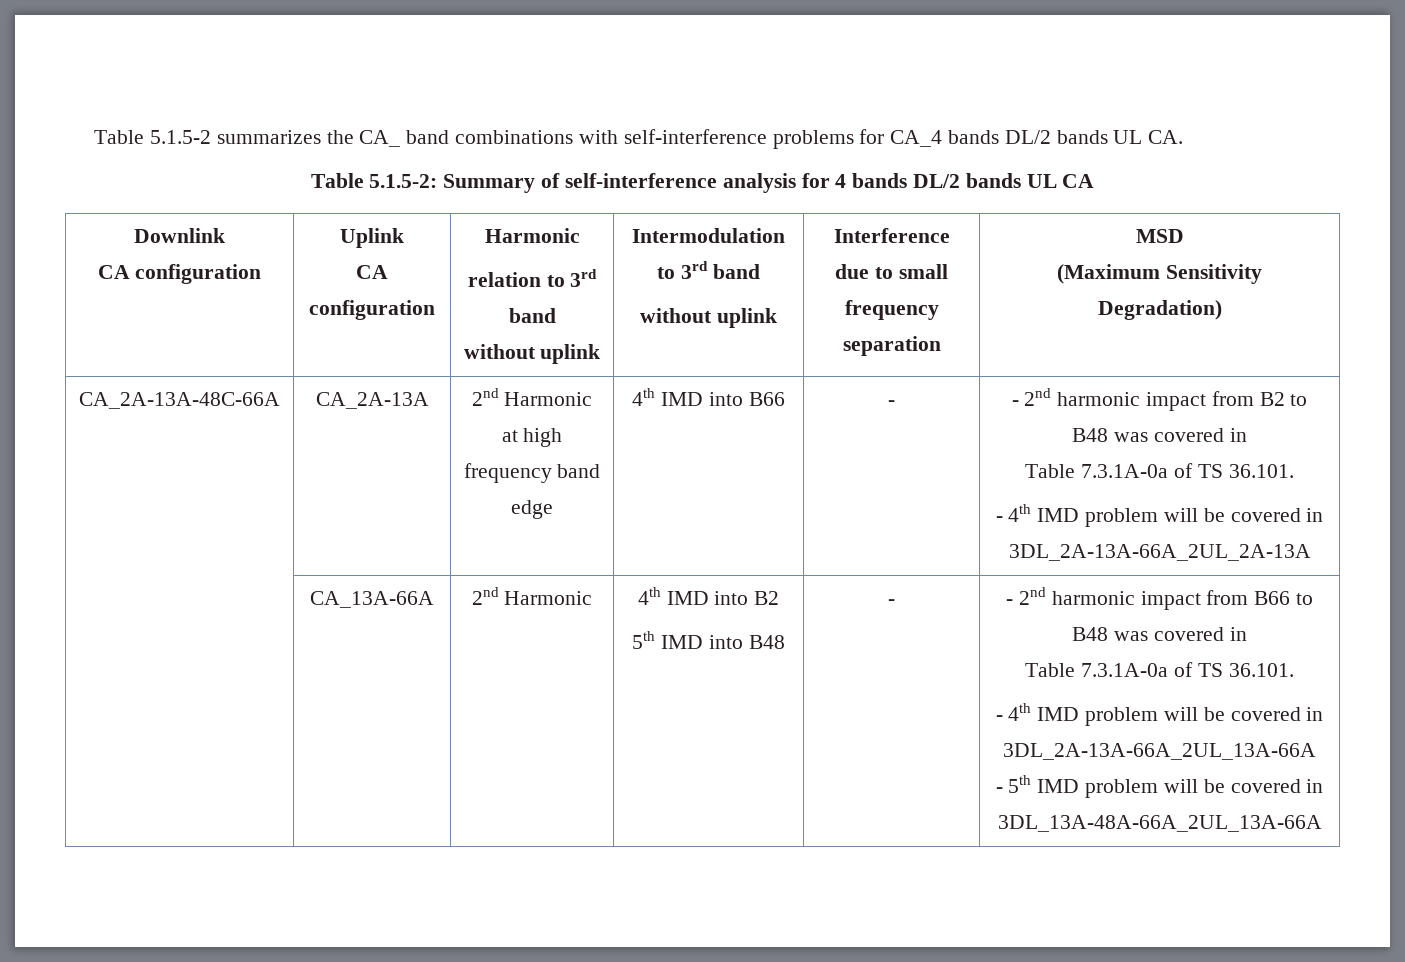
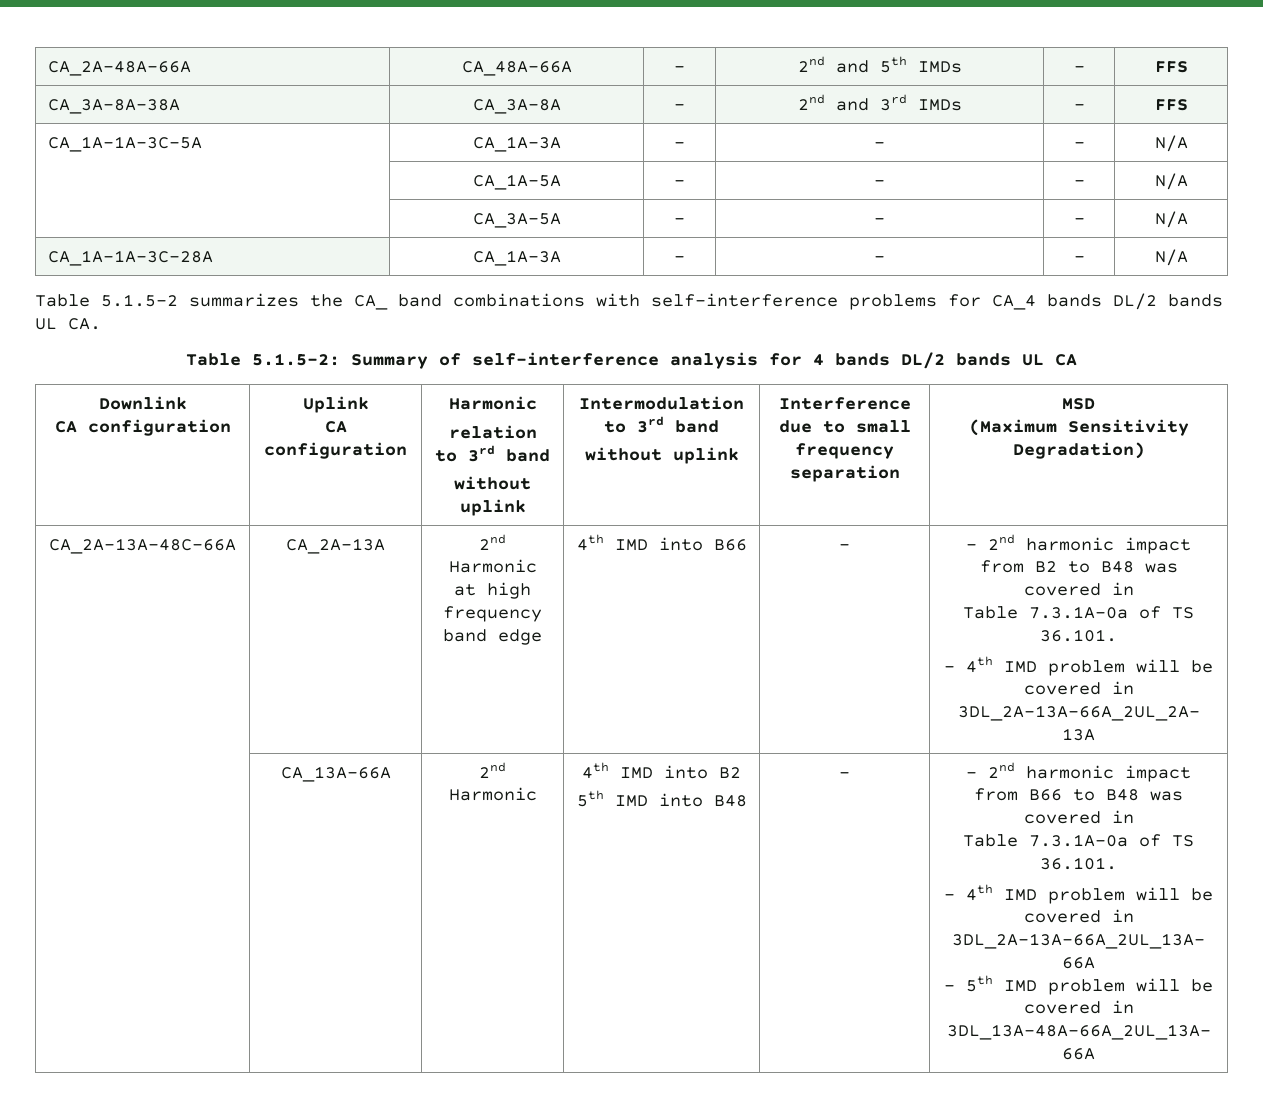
+ CA_2A-48A-66A | CA_48A-66A | - | 2nd and 5th IMDs | - | FFS
+ CA_3A-8A-38A | CA_3A-8A | - | 2nd and 3rd IMDs | - | FFS
+ CA_1A-1A-3C-5A | CA_1A-3A | - | - | - | N/A
+ | CA_1A-5A | - | - | - | N/A
+ | CA_3A-5A | - | - | - | N/A
+ CA_1A-1A-3C-28A | CA_1A-3A | - | - | - | N/A

